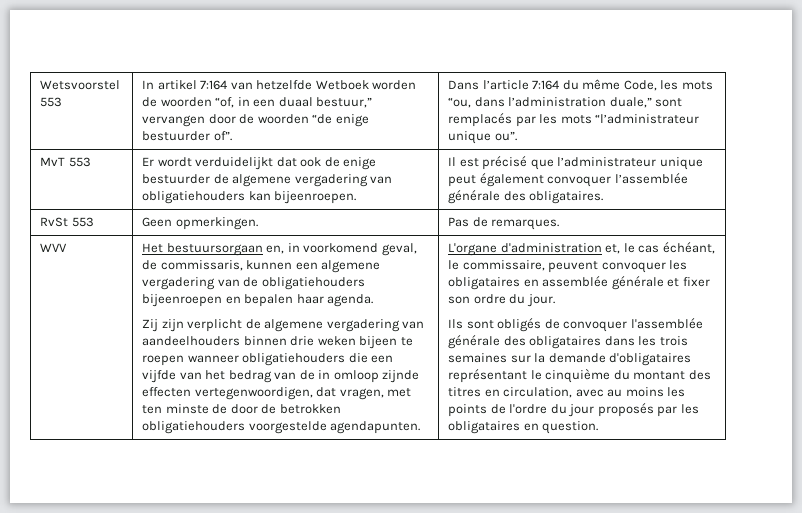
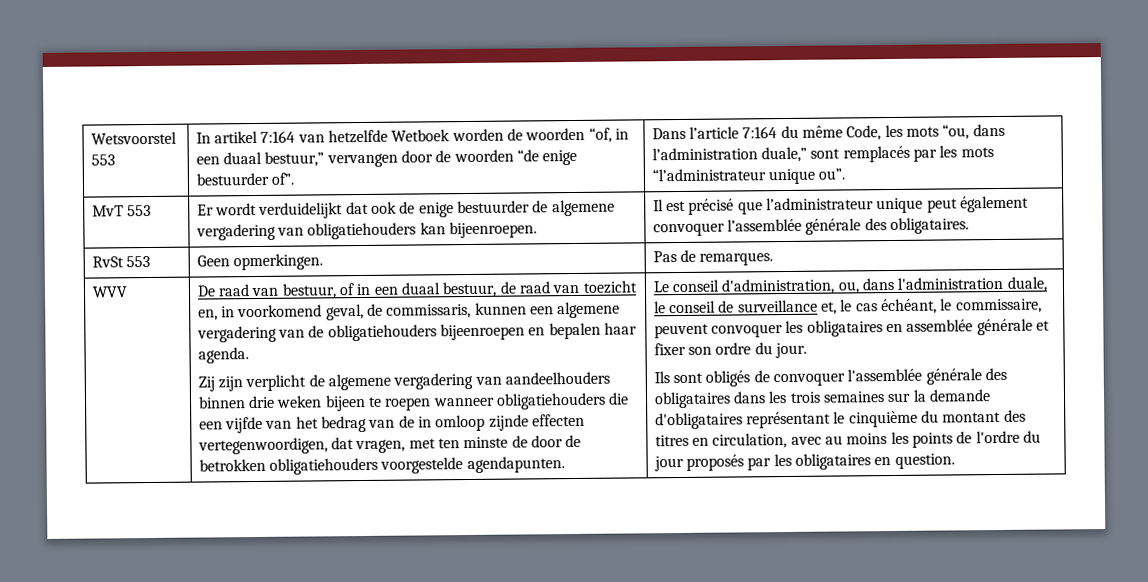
- Het bestuursorgaan en, in voorkomend geval, de commissaris, kunnen een algemene vergadering van de obligatiehouders bijeenroepen en bepalen haar agenda.
+ De raad van bestuur, of in een duaal bestuur, de raad van toezicht en, in voorkomend geval, de commissaris, kunnen een algemene vergadering van de obligatiehouders bijeenroepen en bepalen haar agenda.
- L'organe d'administration et, le cas échéant, le commissaire, peuvent convoquer les obligataires en assemblée générale et fixer son ordre du jour.
+ Le conseil d'administration, ou, dans l'administration duale, le conseil de surveillance et, le cas échéant, le commissaire, peuvent convoquer les obligataires en assemblée générale et fixer son ordre du jour.

